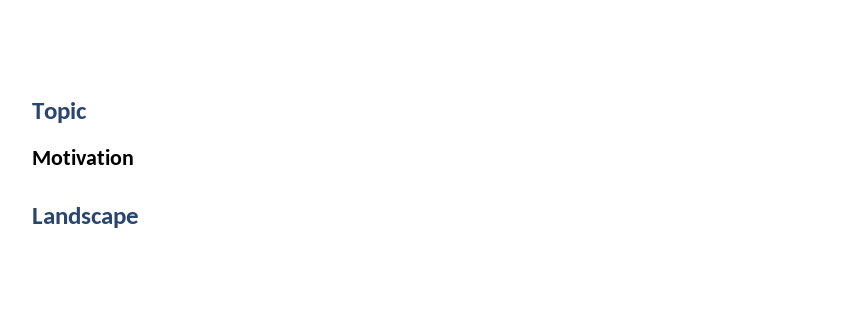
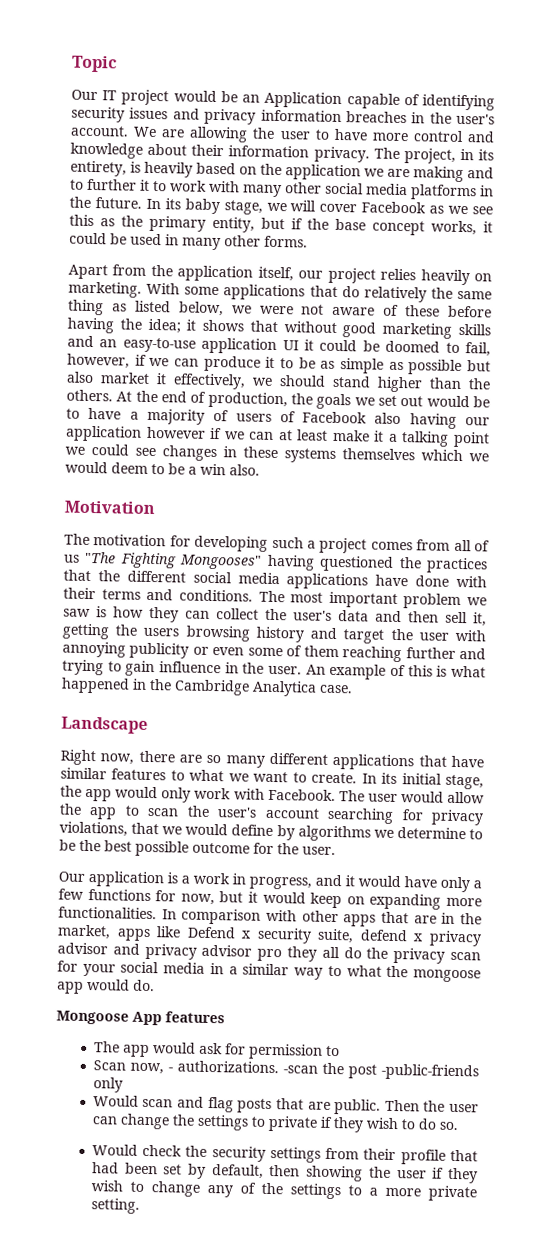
+ Our IT project would be an Application capable of identifying security issues and privacy information breaches in the user's account. We are allowing the user to have more control and knowledge about their information privacy. The project, in its entirety, is heavily based on the application we are making and to further it to work with many other social media platforms in the future. In its baby stage, we will cover Facebook as we see this as the primary entity, but if the base concept works, it could be used in many other forms.
+ Apart from the application itself, our project relies heavily on marketing. With some applications that do relatively the same thing as listed below, we were not aware of these before having the idea; it shows that without good marketing skills and an easy-to-use application UI it could be doomed to fail, however, if we can produce it to be as simple as possible but also market it effectively, we should stand higher than the others. At the end of production, the goals we set out would be to have a majority of users of Facebook also having our application however if we can at least make it a talking point we could see changes in these systems themselves which we would deem to be a win also.
  Motivation
+ The motivation for developing such a project comes from all of us "The Fighting Mongooses" having questioned the practices that the different social media applications have done with their terms and conditions. The most important problem we saw is how they can collect the user's data and then sell it, getting the users browsing history and target the user with annoying publicity or even some of them reaching further and trying to gain influence in the user. An example of this is what happened in the Cambridge Analytica case.
  Landscape
+ Right now, there are so many different applications that have similar features to what we want to create. In its initial stage, the app would only work with Facebook. The user would allow the app to scan the user's account searching for privacy violations, that we would define by algorithms we determine to be the best possible outcome for the user.
+ Our application is a work in progress, and it would have only a few functions for now, but it would keep on expanding more functionalities. In comparison with other apps that are in the market, apps like Defend x security suite, defend x privacy advisor and privacy advisor pro they all do the privacy scan for your social media in a similar way to what the mongoose app would do.
+ Mongoose App features
+ The app would ask for permission to
+ Scan now, - authorizations. -scan the post -public-friends only
+ Would scan and flag posts that are public. Then the user can change the settings to private if they wish to do so.
+ Would check the security settings from their profile that had been set by default, then showing the user if they wish to change any of the settings to a more private setting.

